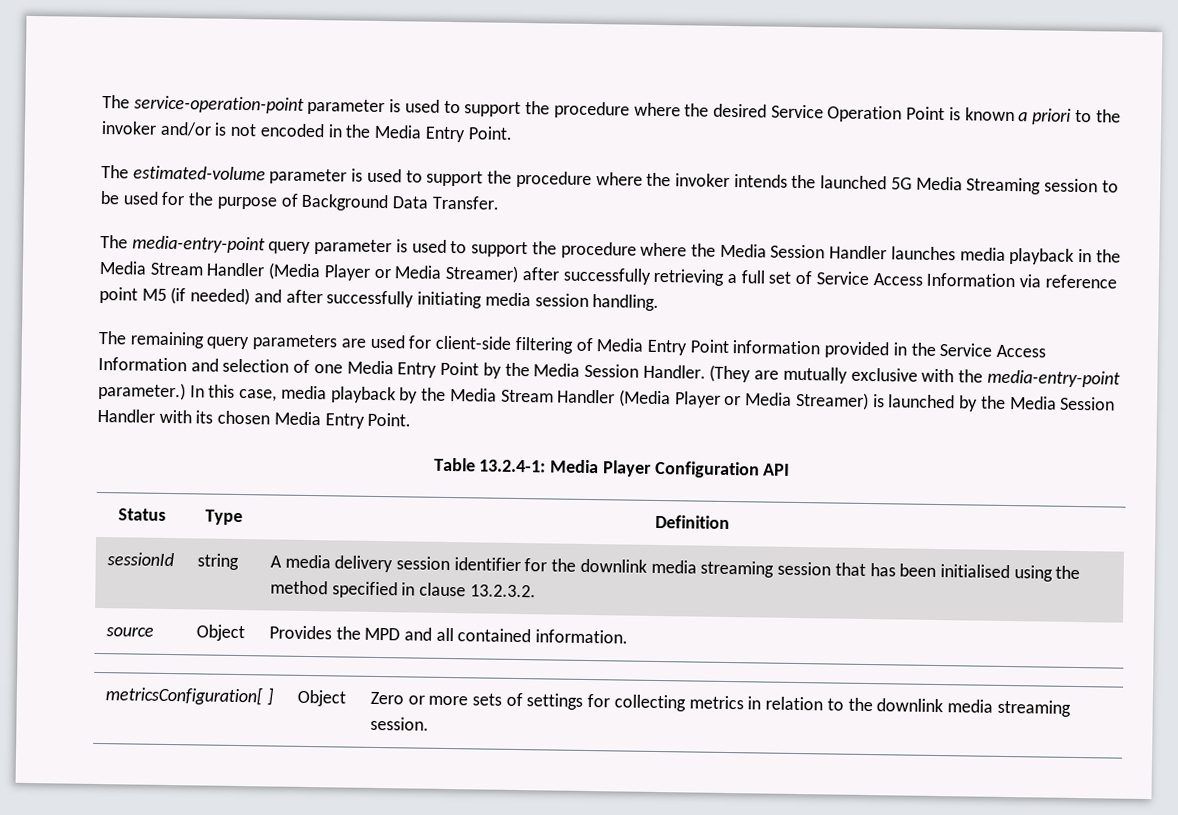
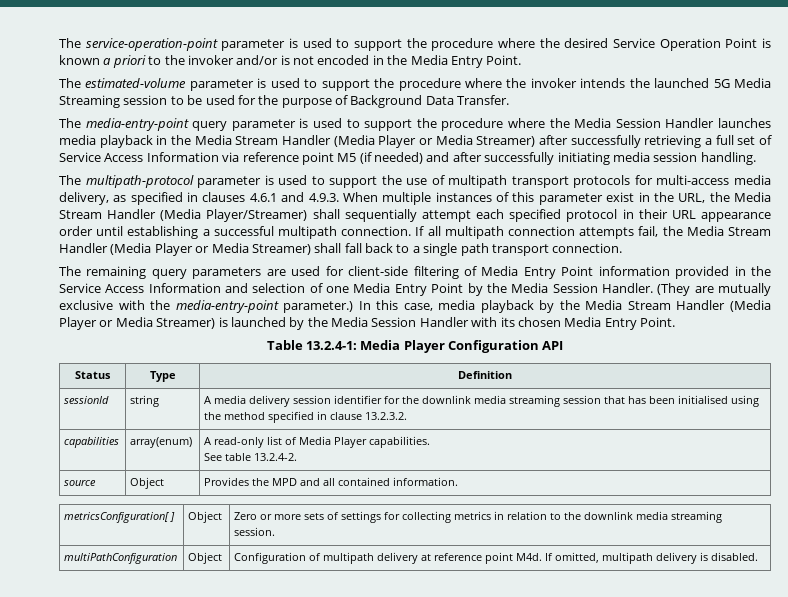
+ The multipath-protocol parameter is used to support the use of multipath transport protocols for multi-access media delivery, as specified in clauses 4.6.1 and 4.9.3. When multiple instances of this parameter exist in the URL, the Media Stream Handler (Media Player/Streamer) shall sequentially attempt each specified protocol in their URL appearance order until establishing a successful multipath connection. If all multipath connection attempts fail, the Media Stream Handler (Media Player or Media Streamer) shall fall back to a single path transport connection.
+ capabilities | array(enum) | A read-only list of Media Player capabilities.
+ See table 13.2.4-2.
+ multiPathConfiguration | Object | Configuration of multipath delivery at reference point M4d. If omitted, multipath delivery is disabled.

